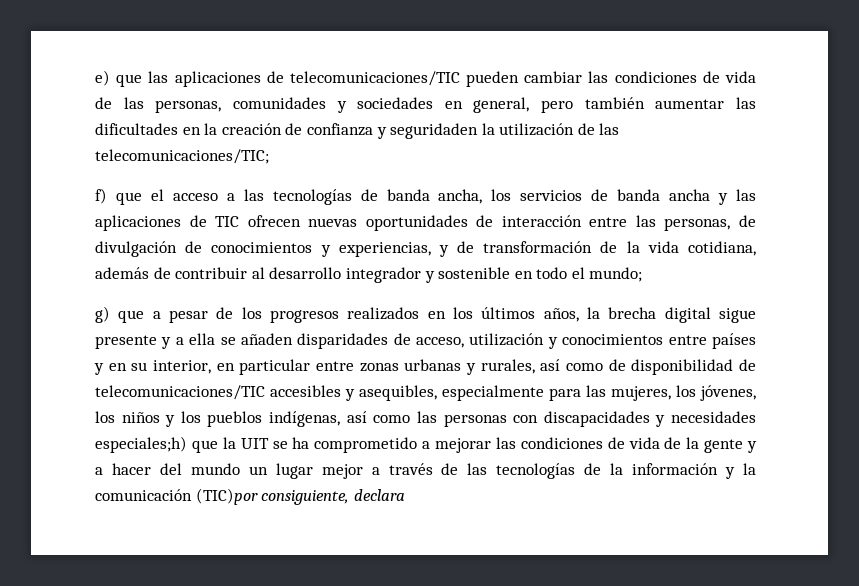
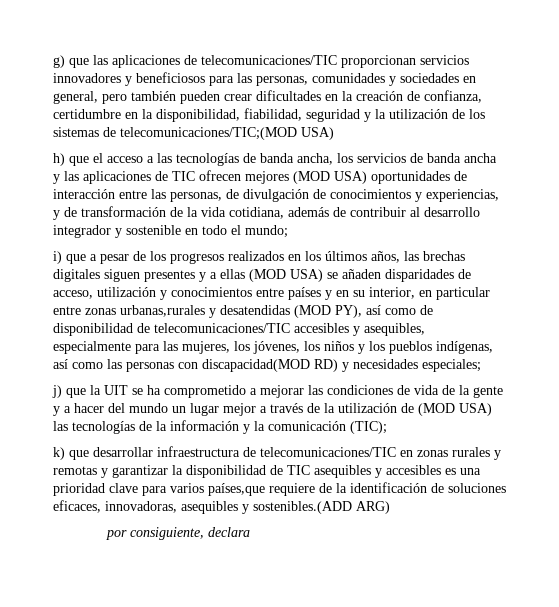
- e) que las aplicaciones de telecomunicaciones/TIC pueden cambiar las condiciones de vida de las personas, comunidades y sociedades en general, pero también aumentar las dificultades en la creación de confianza y seguridaden la utilización de las telecomunicaciones/TIC;
- f) que el acceso a las tecnologías de banda ancha, los servicios de banda ancha y las aplicaciones de TIC ofrecen nuevas oportunidades de interacción entre las personas, de divulgación de conocimientos y experiencias, y de transformación de la vida cotidiana, además de contribuir al desarrollo integrador y sostenible en todo el mundo;
+ g) que las aplicaciones de telecomunicaciones/TIC proporcionan servicios innovadores y beneficiosos para las personas, comunidades y sociedades en general, pero también pueden crear dificultades en la creación de confianza, certidumbre en la disponibilidad, fiabilidad, seguridad y la utilización de los sistemas de telecomunicaciones/TIC;(MOD USA)
+ h) que el acceso a las tecnologías de banda ancha, los servicios de banda ancha y las aplicaciones de TIC ofrecen mejores (MOD USA) oportunidades de interacción entre las personas, de divulgación de conocimientos y experiencias, y de transformación de la vida cotidiana, además de contribuir al desarrollo integrador y sostenible en todo el mundo;
- g) que a pesar de los progresos realizados en los últimos años, la brecha digital sigue presente y a ella se añaden disparidades de acceso, utilización y conocimientos entre países y en su interior, en particular entre zonas urbanas y rurales, así como de disponibilidad de telecomunicaciones/TIC accesibles y asequibles, especialmente para las mujeres, los jóvenes, los niños y los pueblos indígenas, así como las personas con discapacidades y necesidades especiales;h) que la UIT se ha comprometido a mejorar las condiciones de vida de la gente y a hacer del mundo un lugar mejor a través de las tecnologías de la información y la comunicación (TIC)por consiguiente, declara
+ i) que a pesar de los progresos realizados en los últimos años, las brechas digitales siguen presentes y a ellas (MOD USA) se añaden disparidades de acceso, utilización y conocimientos entre países y en su interior, en particular entre zonas urbanas,rurales y desatendidas (MOD PY), así como de disponibilidad de telecomunicaciones/TIC accesibles y asequibles, especialmente para las mujeres, los jóvenes, los niños y los pueblos indígenas, así como las personas con discapacidad(MOD RD) y necesidades especiales;
+ j) que la UIT se ha comprometido a mejorar las condiciones de vida de la gente y a hacer del mundo un lugar mejor a través de la utilización de (MOD USA) las tecnologías de la información y la comunicación (TIC);
+ k) que desarrollar infraestructura de telecomunicaciones/TIC en zonas rurales y remotas y garantizar la disponibilidad de TIC asequibles y accesibles es una prioridad clave para varios países,que requiere de la identificación de soluciones eficaces, innovadoras, asequibles y sostenibles.(ADD ARG)
+ por consiguiente, declara

